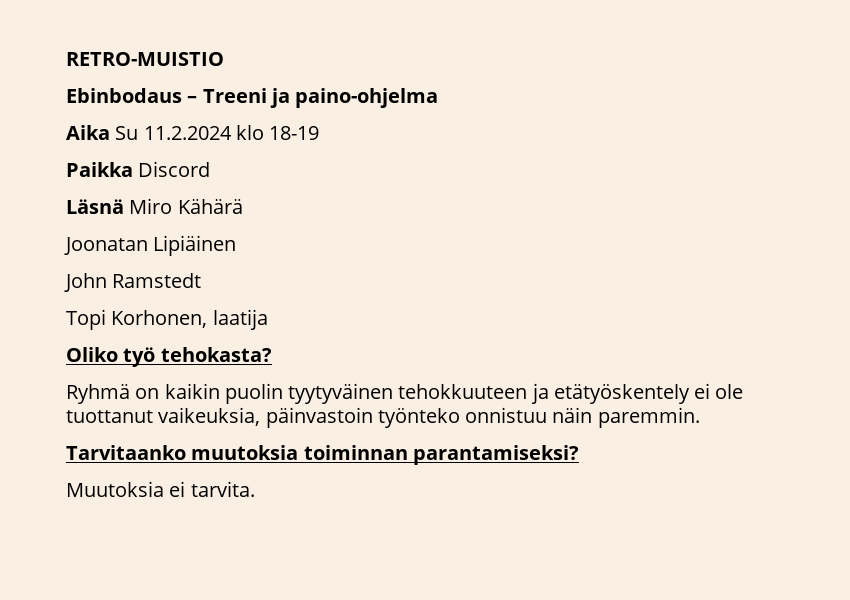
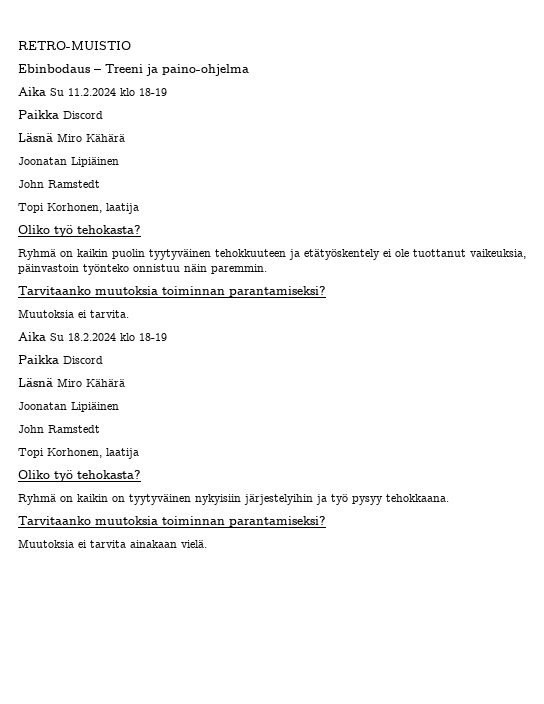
+ Aika Su 18.2.2024 klo 18-19
+ Paikka Discord
+ Läsnä Miro Kähärä
+ Joonatan Lipiäinen
+ John Ramstedt
+ Topi Korhonen, laatija
+ Oliko työ tehokasta?
+ Ryhmä on kaikin on tyytyväinen nykyisiin järjestelyihin ja työ pysyy tehokkaana.
+ Tarvitaanko muutoksia toiminnan parantamiseksi?
+ Muutoksia ei tarvita ainakaan vielä.

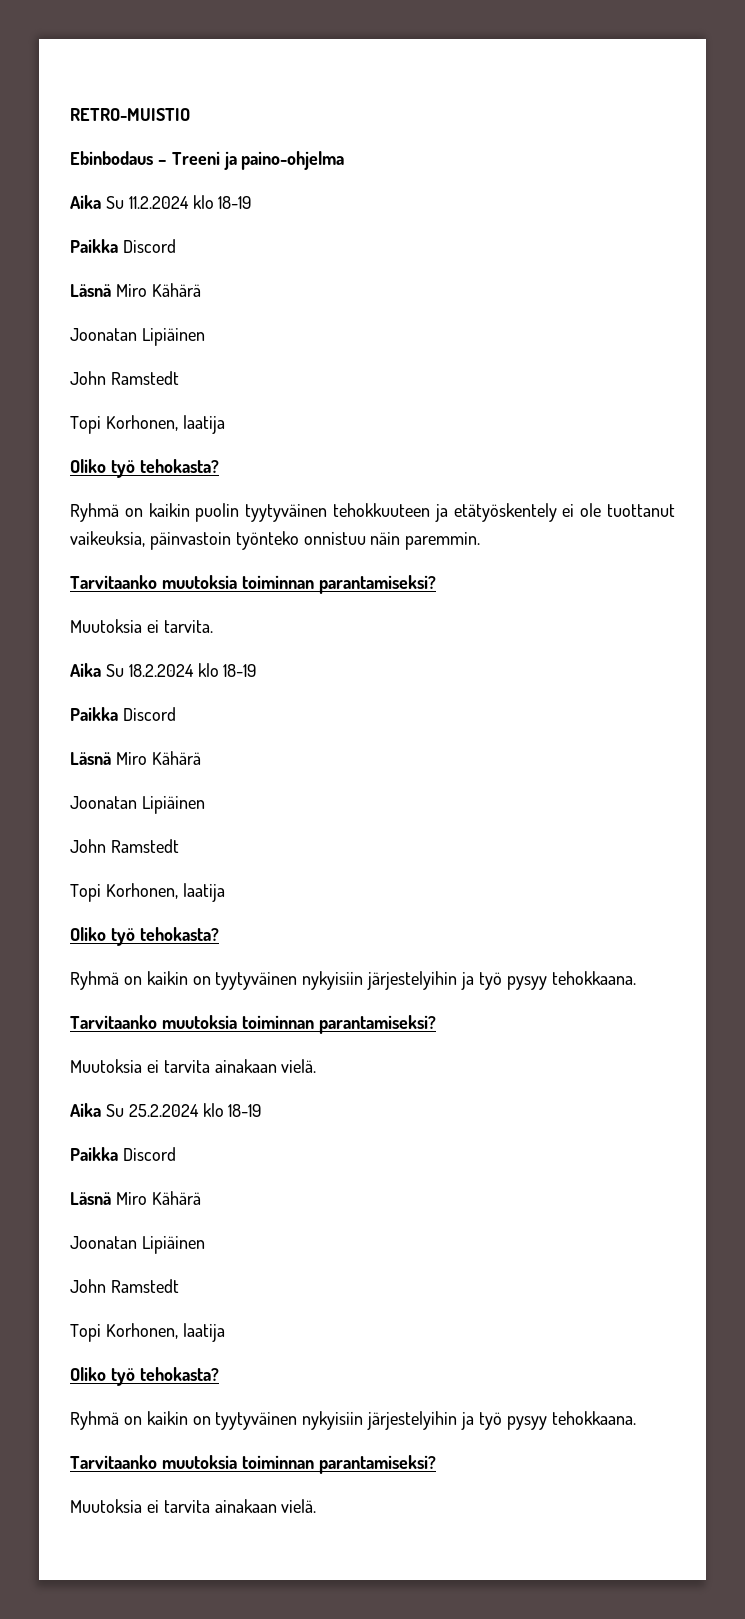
+ Aika Su 25.2.2024 klo 18-19
+ Paikka Discord
+ Läsnä Miro Kähärä
+ Joonatan Lipiäinen
+ John Ramstedt
+ Topi Korhonen, laatija
+ Oliko työ tehokasta?
+ Ryhmä on kaikin on tyytyväinen nykyisiin järjestelyihin ja työ pysyy tehokkaana.
+ Tarvitaanko muutoksia toiminnan parantamiseksi?
+ Muutoksia ei tarvita ainakaan vielä.

